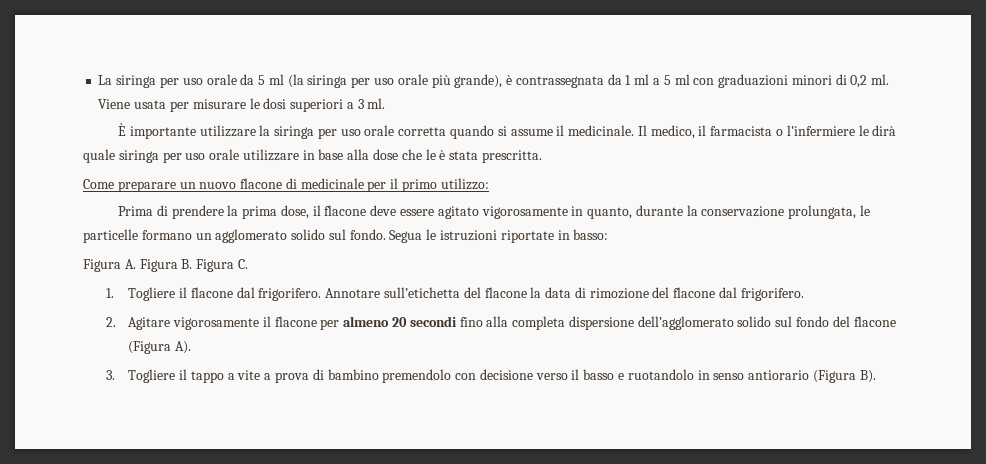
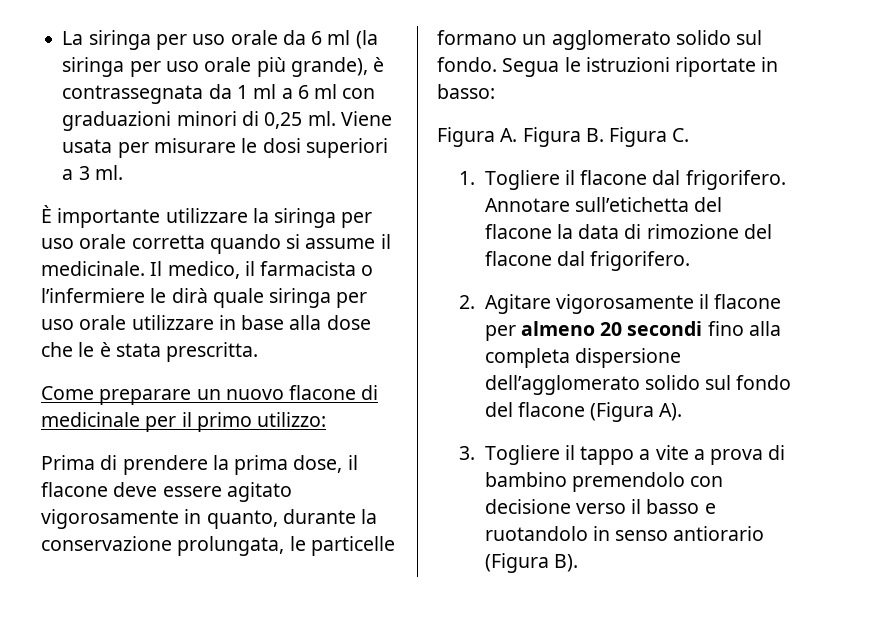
- La siringa per uso orale da 5 ml (la siringa per uso orale più grande), è contrassegnata da 1 ml a 5 ml con graduazioni minori di 0,2 ml.
+ La siringa per uso orale da 6 ml (la siringa per uso orale più grande), è contrassegnata da 1 ml a 6 ml con graduazioni minori di 0,25 ml.

